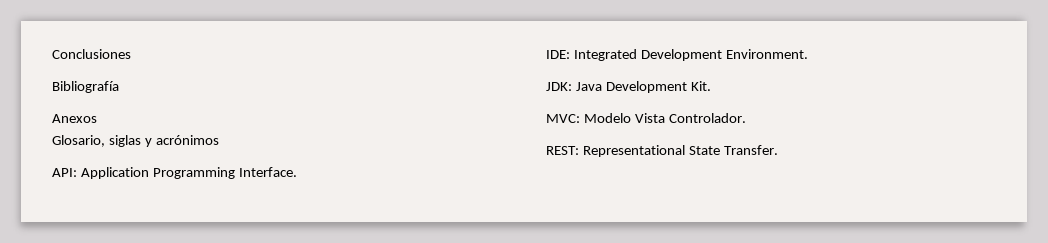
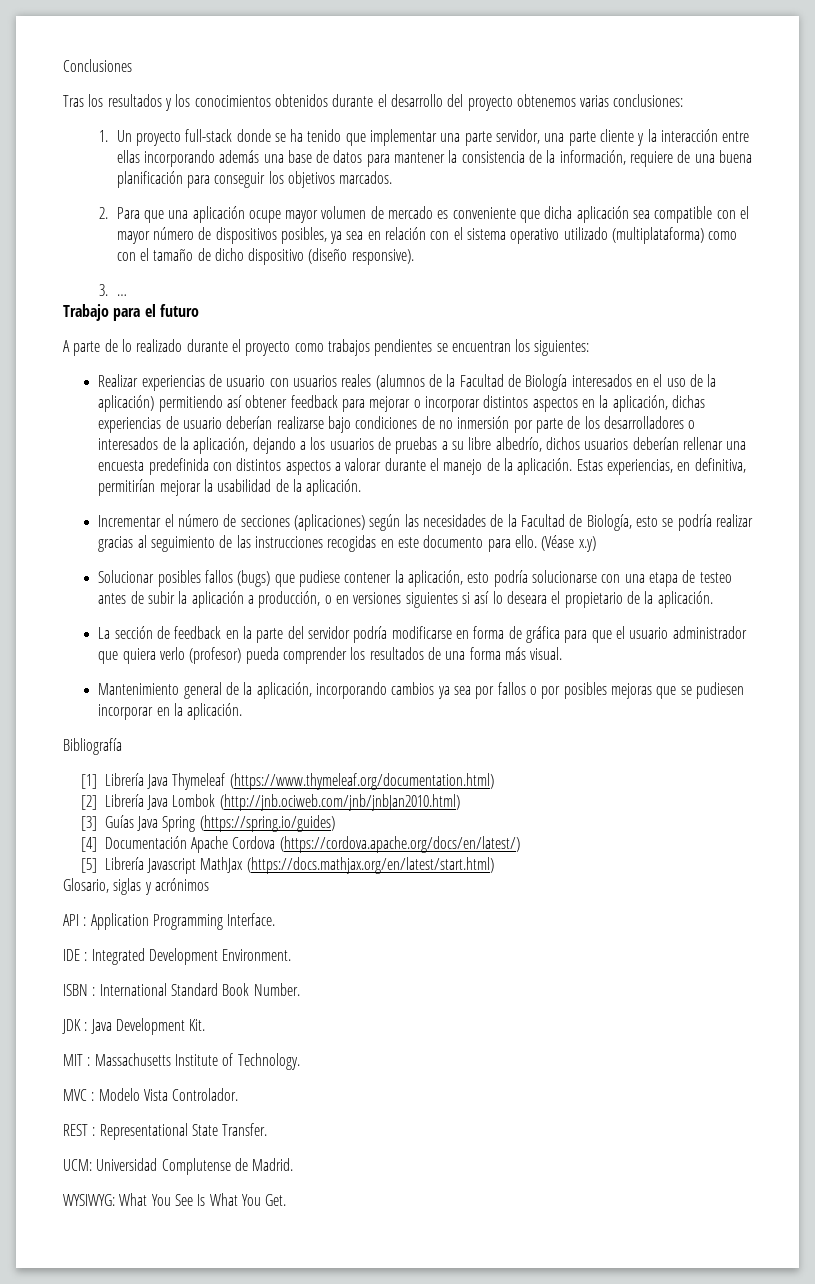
+ Tras los resultados y los conocimientos obtenidos durante el desarrollo del proyecto obtenemos varias conclusiones:
+ 1. Un proyecto full-stack donde se ha tenido que implementar una parte servidor, una parte cliente y la interacción entre ellas incorporando además una base de datos para mantener la consistencia de la información, requiere de una buena planificación para conseguir los objetivos marcados.
+ 2. Para que una aplicación ocupe mayor volumen de mercado es conveniente que dicha aplicación sea compatible con el mayor número de dispositivos posibles, ya sea en relación con el sistema operativo utilizado (multiplataforma) como con el tamaño de dicho dispositivo (diseño responsive).
+ 3. …
+ Trabajo para el futuro
+ A parte de lo realizado durante el proyecto como trabajos pendientes se encuentran los siguientes:
+ Realizar experiencias de usuario con usuarios reales (alumnos de la Facultad de Biología interesados en el uso de la aplicación) permitiendo así obtener feedback para mejorar o incorporar distintos aspectos en la aplicación, dichas experiencias de usuario deberían realizarse bajo condiciones de no inmersión por parte de los desarrolladores o interesados de la aplicación, dejando a los usuarios de pruebas a su libre albedrío, dichos usuarios deberían rellenar una encuesta predefinida con distintos aspectos a valorar durante el manejo de la aplicación. Estas experiencias, en definitiva, permitirían mejorar la usabilidad de la aplicación.
+ Incrementar el número de secciones (aplicaciones) según las necesidades de la Facultad de Biología, esto se podría realizar gracias al seguimiento de las instrucciones recogidas en este documento para ello. (Véase x.y)
+ Solucionar posibles fallos (bugs) que pudiese contener la aplicación, esto podría solucionarse con una etapa de testeo antes de subir la aplicación a producción, o en versiones siguientes si así lo deseara el propietario de la aplicación.
+ La sección de feedback en la parte del servidor podría modificarse en forma de gráfica para que el usuario administrador que quiera verlo (profesor) pueda comprender los resultados de una forma más visual.
+ Mantenimiento general de la aplicación, incorporando cambios ya sea por fallos o por posibles mejoras que se pudiesen incorporar en la aplicación.
  Bibliografía
- Anexos
+ [1] Librería Java Thymeleaf (https://www.thymeleaf.org/documentation.html)
+ [2] Librería Java Lombok (http://jnb.ociweb.com/jnb/jnbJan2010.html)
+ [3] Guías Java Spring (https://spring.io/guides)
+ [4] Documentación Apache Cordova (https://cordova.apache.org/docs/en/latest/)
+ [5] Librería Javascript MathJax (https://docs.mathjax.org/en/latest/start.html)
- API: Application Programming Interface.
+ API : Application Programming Interface.
- IDE: Integrated Development Environment.
+ IDE : Integrated Development Environment.
- JDK: Java Development Kit.
- MVC: Modelo Vista Controlador.
+ ISBN : International Standard Book Number.
+ JDK : Java Development Kit.
+ MIT : Massachusetts Institute of Technology.
+ MVC : Modelo Vista Controlador.
- REST: Representational State Transfer.
+ REST : Representational State Transfer.
+ UCM: Universidad Complutense de Madrid.
+ WYSIWYG: What You See Is What You Get.

